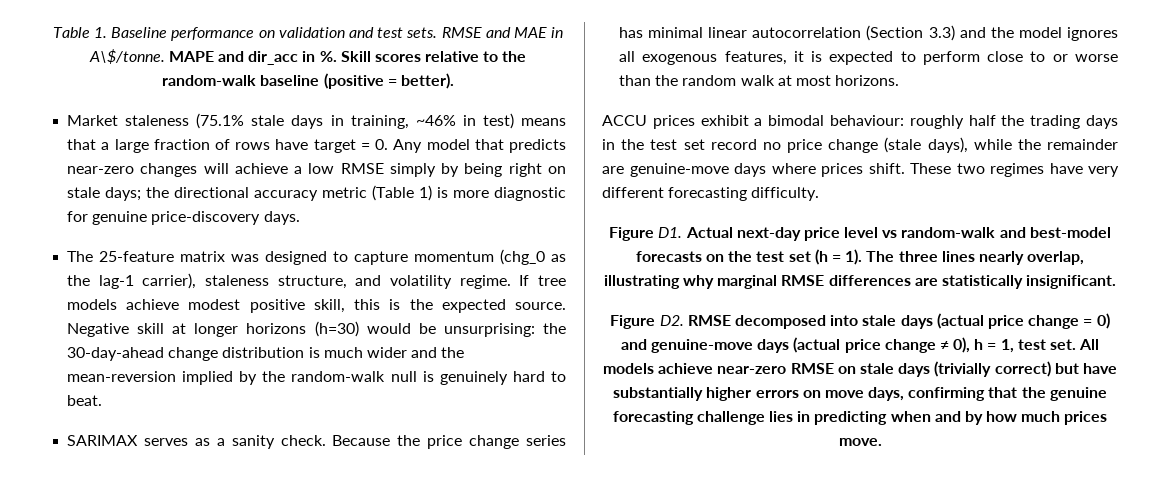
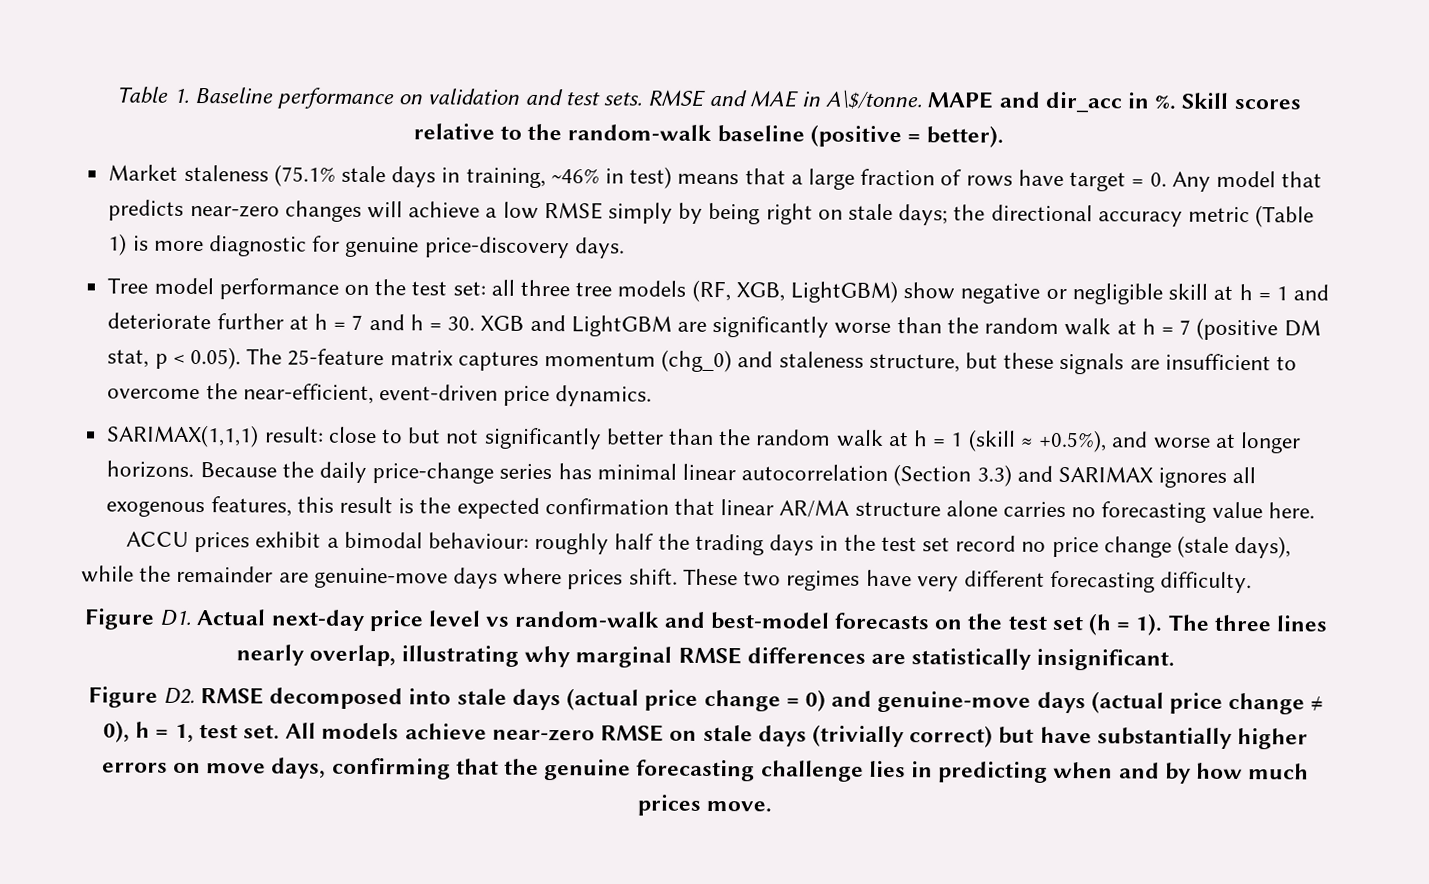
- The 25-feature matrix was designed to capture momentum (chg_0 as the lag-1 carrier), staleness structure, and volatility regime. If tree models achieve modest positive skill, this is the expected source. Negative skill at longer horizons (h=30) would be unsurprising: the 30-day-ahead change distribution is much wider and the mean-reversion implied by the random-walk null is genuinely hard to beat.
- SARIMAX serves as a sanity check. Because the price change series has minimal linear autocorrelation (Section 3.3) and the model ignores all exogenous features, it is expected to perform close to or worse than the random walk at most horizons.
+ Tree model performance on the test set: all three tree models (RF, XGB, LightGBM) show negative or negligible skill at h = 1 and deteriorate further at h = 7 and h = 30. XGB and LightGBM are significantly worse than the random walk at h = 7 (positive DM stat, p < 0.05). The 25-feature matrix captures momentum (chg_0) and staleness structure, but these signals are insufficient to overcome the near-efficient, event-driven price dynamics.
+ SARIMAX(1,1,1) result: close to but not significantly better than the random walk at h = 1 (skill ≈ +0.5%), and worse at longer horizons. Because the daily price-change series has minimal linear autocorrelation (Section 3.3) and SARIMAX ignores all exogenous features, this result is the expected confirmation that linear AR/MA structure alone carries no forecasting value here.

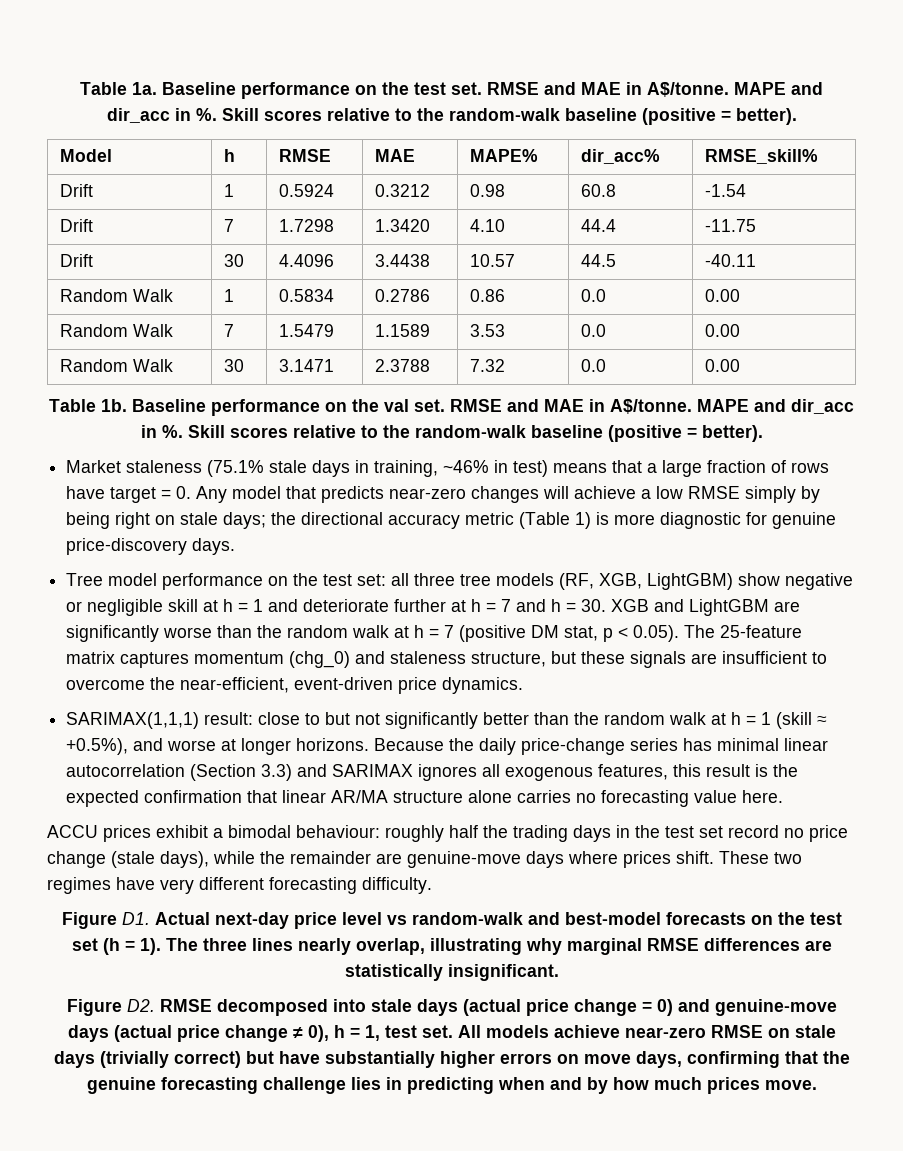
- Table 1. Baseline performance on validation and test sets. RMSE and MAE in A\$/tonne.
+ Table 1a. Baseline performance on the test set. RMSE and MAE in A$/tonne. MAPE and dir_acc in %. Skill scores relative to the random-walk baseline (positive = better).
+ Model | h | RMSE | MAE | MAPE% | dir_acc% | RMSE_skill%
+ Drift | 1 | 0.5924 | 0.3212 | 0.98 | 60.8 | -1.54
+ Drift | 7 | 1.7298 | 1.3420 | 4.10 | 44.4 | -11.75
+ Drift | 30 | 4.4096 | 3.4438 | 10.57 | 44.5 | -40.11
+ Random Walk | 1 | 0.5834 | 0.2786 | 0.86 | 0.0 | 0.00
+ Random Walk | 7 | 1.5479 | 1.1589 | 3.53 | 0.0 | 0.00
+ Random Walk | 30 | 3.1471 | 2.3788 | 7.32 | 0.0 | 0.00
+ Table 1b. Baseline performance on the val set. RMSE and MAE in A$/tonne.

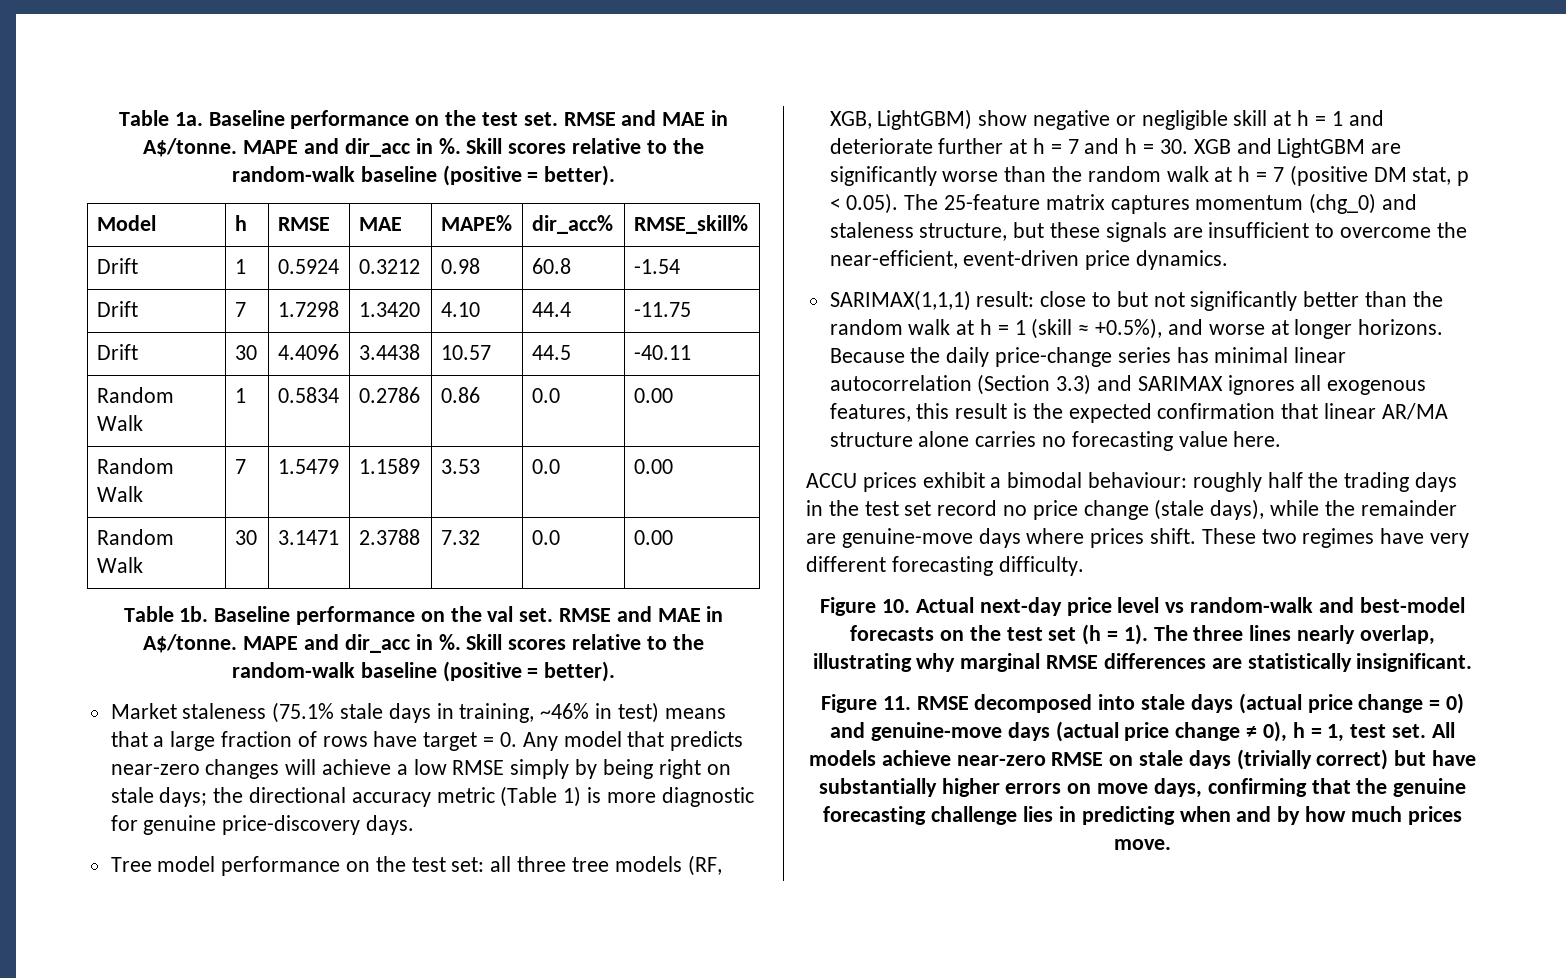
- Figure D1. Actual next-day price level vs random-walk and best-model forecasts on the test set (h = 1).
+ Figure 10. Actual next-day price level vs random-walk and best-model forecasts on the test set (h = 1).
- Figure D2. RMSE decomposed into stale days (actual price change = 0) and genuine-move days (actual price change ≠ 0), h = 1, test set.
+ Figure 11. RMSE decomposed into stale days (actual price change = 0) and genuine-move days (actual price change ≠ 0), h = 1, test set.

